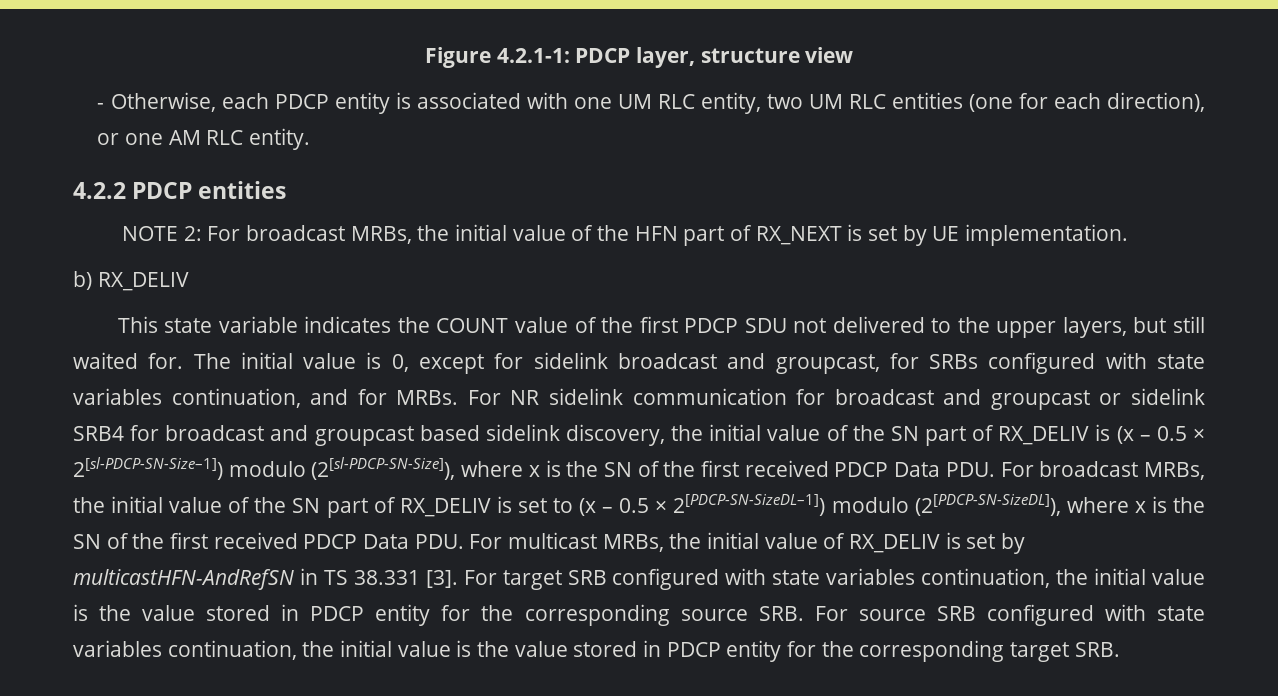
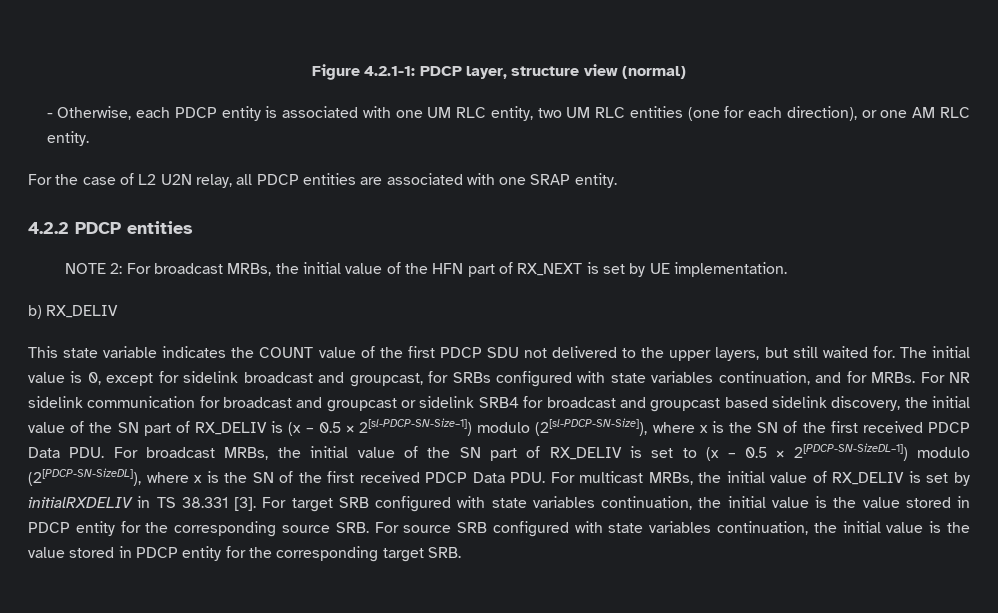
- Figure 4.2.1-1: PDCP layer, structure view
+ Figure 4.2.1-1: PDCP layer, structure view (normal)
+ For the case of L2 U2N relay, all PDCP entities are associated with one SRAP entity.
- For NR sidelink communication for broadcast and groupcast or sidelink SRB4 for broadcast and groupcast based sidelink discovery, the initial value of the SN part of RX_DELIV is (x – 0.5 × 2[sl-PDCP-SN-Size–1]) modulo (2[sl-PDCP-SN-Size]), where x is the SN of the first received PDCP Data PDU. For broadcast MRBs, the initial value of the SN part of RX_DELIV is set to (x – 0.5 × 2[PDCP-SN-SizeDL–1]) modulo (2[PDCP-SN-SizeDL]), where x is the SN of the first received PDCP Data PDU. For multicast MRBs, the initial value of RX_DELIV is set by multicastHFN-AndRefSN in TS 38.331 [3].
+ For NR sidelink communication for broadcast and groupcast or sidelink SRB4 for broadcast and groupcast based sidelink discovery, the initial value of the SN part of RX_DELIV is (x – 0.5 × 2[sl-PDCP-SN-Size–1]) modulo (2[sl-PDCP-SN-Size]), where x is the SN of the first received PDCP Data PDU. For broadcast MRBs, the initial value of the SN part of RX_DELIV is set to (x – 0.5 × 2[PDCP-SN-SizeDL–1]) modulo (2[PDCP-SN-SizeDL]), where x is the SN of the first received PDCP Data PDU. For multicast MRBs, the initial value of RX_DELIV is set by initialRXDELIV in TS 38.331 [3].

